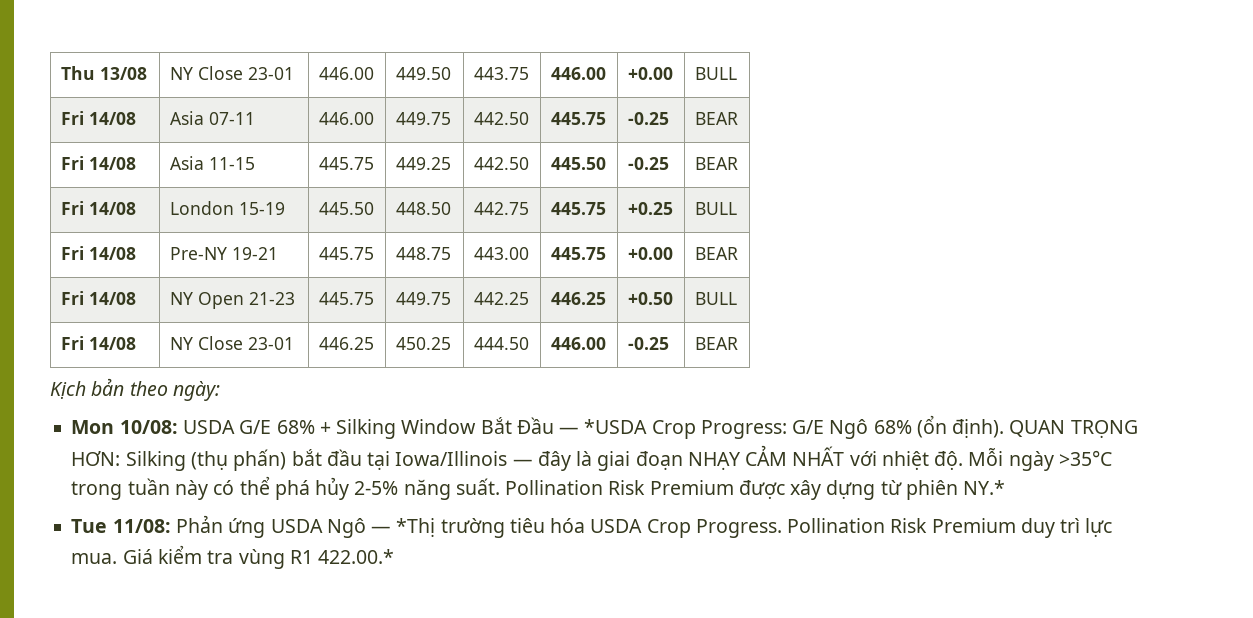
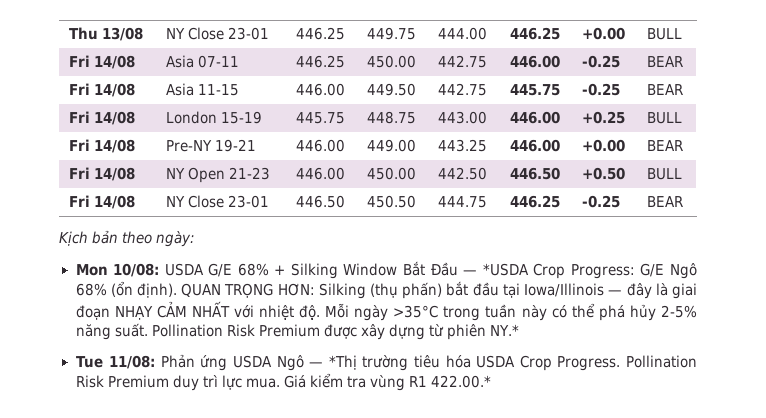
- Thu 13/08 | NY Close 23-01 | 446.00 | 449.50 | 443.75 | 446.00 | +0.00 | BULL
+ Thu 13/08 | NY Close 23-01 | 446.25 | 449.75 | 444.00 | 446.25 | +0.00 | BULL
- Fri 14/08 | Asia 07-11 | 446.00 | 449.75 | 442.50 | 445.75 | -0.25 | BEAR
+ Fri 14/08 | Asia 07-11 | 446.25 | 450.00 | 442.75 | 446.00 | -0.25 | BEAR
- Fri 14/08 | Asia 11-15 | 445.75 | 449.25 | 442.50 | 445.50 | -0.25 | BEAR
+ Fri 14/08 | Asia 11-15 | 446.00 | 449.50 | 442.75 | 445.75 | -0.25 | BEAR
- Fri 14/08 | London 15-19 | 445.50 | 448.50 | 442.75 | 445.75 | +0.25 | BULL
+ Fri 14/08 | London 15-19 | 445.75 | 448.75 | 443.00 | 446.00 | +0.25 | BULL
- Fri 14/08 | Pre-NY 19-21 | 445.75 | 448.75 | 443.00 | 445.75 | +0.00 | BEAR
+ Fri 14/08 | Pre-NY 19-21 | 446.00 | 449.00 | 443.25 | 446.00 | +0.00 | BEAR
- Fri 14/08 | NY Open 21-23 | 445.75 | 449.75 | 442.25 | 446.25 | +0.50 | BULL
+ Fri 14/08 | NY Open 21-23 | 446.00 | 450.00 | 442.50 | 446.50 | +0.50 | BULL
- Fri 14/08 | NY Close 23-01 | 446.25 | 450.25 | 444.50 | 446.00 | -0.25 | BEAR
+ Fri 14/08 | NY Close 23-01 | 446.50 | 450.50 | 444.75 | 446.25 | -0.25 | BEAR

